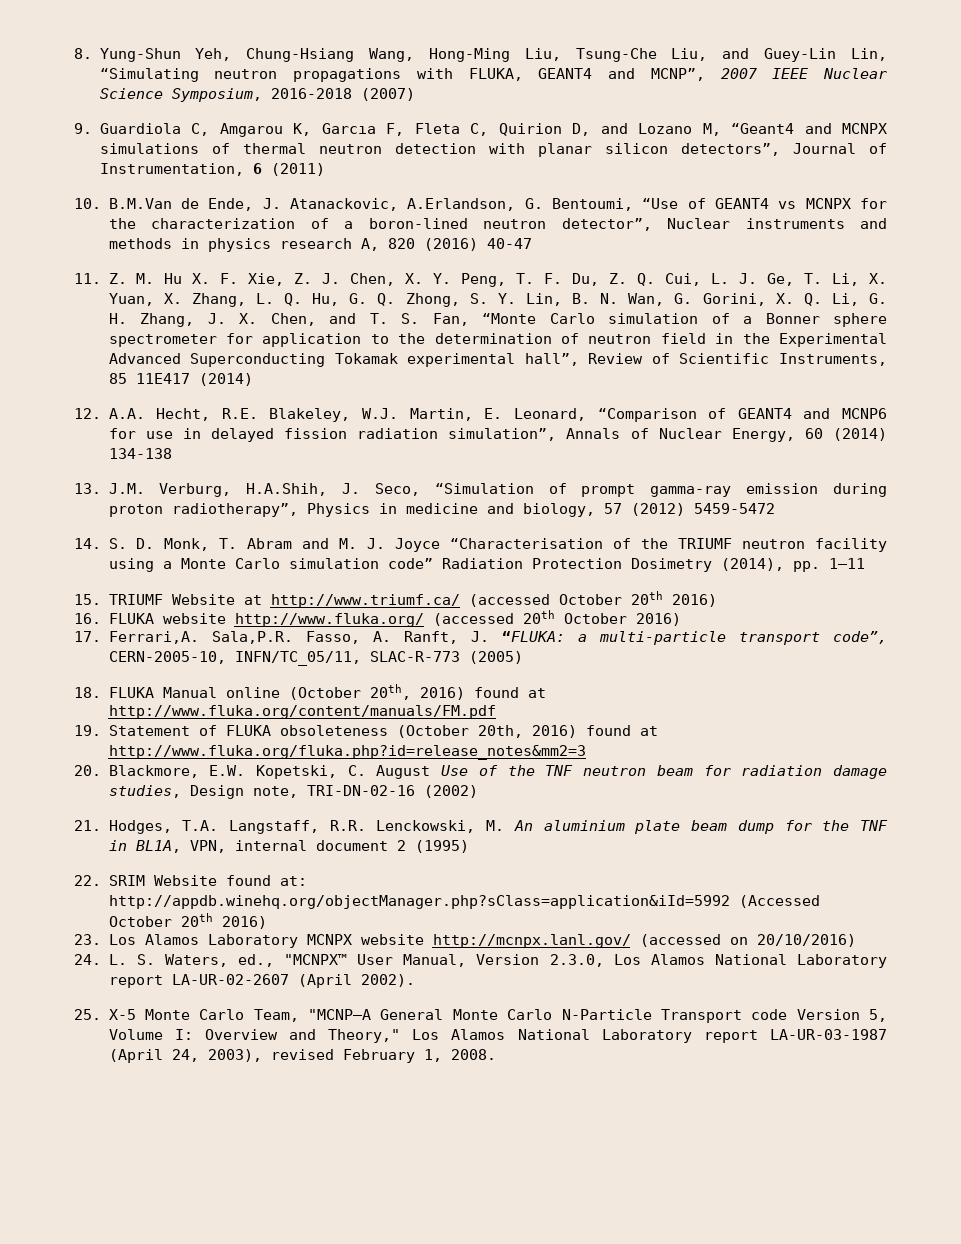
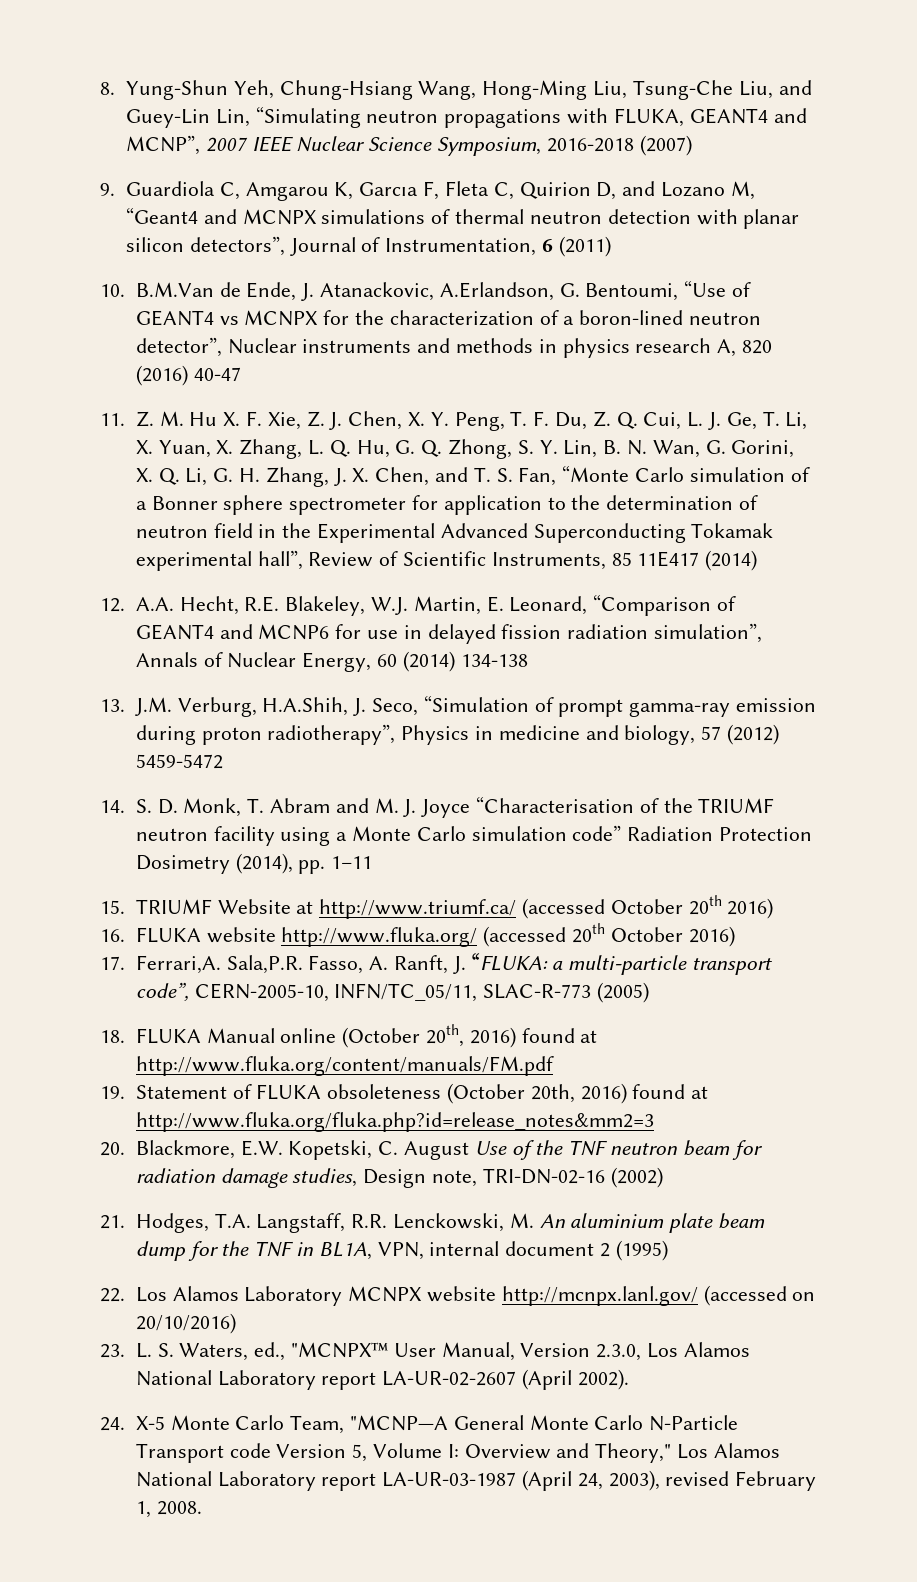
- 22. SRIM Website found at: http://appdb.winehq.org/objectManager.php?sClass=application&iId=5992 (Accessed October 20th 2016)
- 23. Los Alamos Laboratory MCNPX website http://mcnpx.lanl.gov/ (accessed on 20/10/2016)
+ 22. Los Alamos Laboratory MCNPX website http://mcnpx.lanl.gov/ (accessed on 20/10/2016)
- 24. L. S. Waters, ed., "MCNPX™ User Manual, Version 2.3.0, Los Alamos National Laboratory report LA-UR-02-2607 (April 2002).
+ 23. L. S. Waters, ed., "MCNPX™ User Manual, Version 2.3.0, Los Alamos National Laboratory report LA-UR-02-2607 (April 2002).
- 25. X-5 Monte Carlo Team, "MCNP—A General Monte Carlo N-Particle Transport code Version 5, Volume I: Overview and Theory," Los Alamos National Laboratory report LA-UR-03-1987 (April 24, 2003), revised February 1, 2008.
+ 24. X-5 Monte Carlo Team, "MCNP—A General Monte Carlo N-Particle Transport code Version 5, Volume I: Overview and Theory," Los Alamos National Laboratory report LA-UR-03-1987 (April 24, 2003), revised February 1, 2008.

